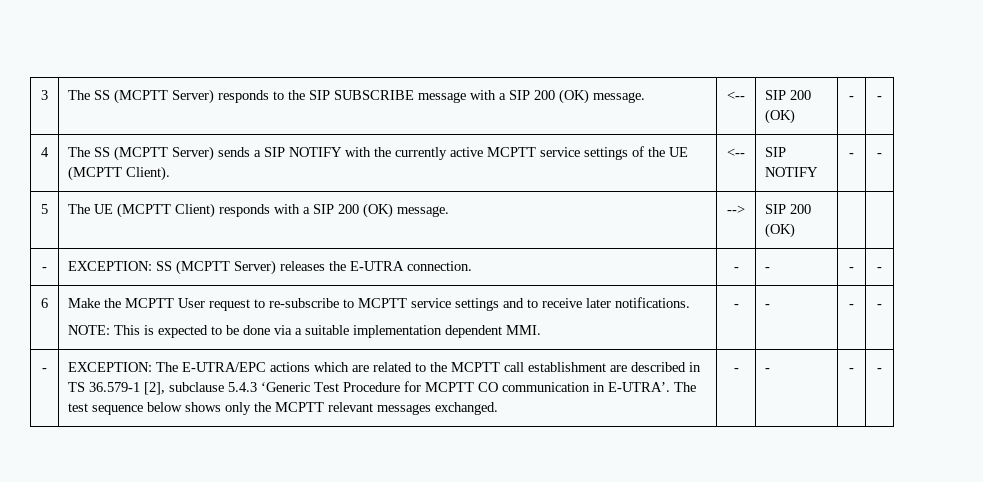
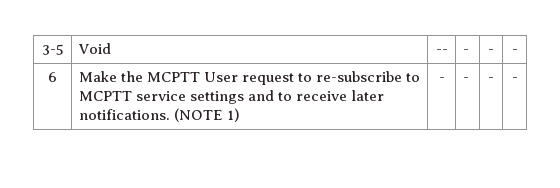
- 3 | The SS (MCPTT Server) responds to the SIP SUBSCRIBE message with a SIP 200 (OK) message. | <-- | SIP 200 (OK) | - | -
- 4 | The SS (MCPTT Server) sends a SIP NOTIFY with the currently active MCPTT service settings of the UE (MCPTT Client). | <-- | SIP NOTIFY | - | -
- 5 | The UE (MCPTT Client) responds with a SIP 200 (OK) message. | --> | SIP 200 (OK) | |
- - | EXCEPTION: SS (MCPTT Server) releases the E-UTRA connection. | - | - | - | -
+ 3-5 | Void | -- | - | - | -
- 6 | Make the MCPTT User request to re-subscribe to MCPTT service settings and to receive later notifications.
- NOTE: This is expected to be done via a suitable implementation dependent MMI. | - | - | - | -
- - | EXCEPTION: The E-UTRA/EPC actions which are related to the MCPTT call establishment are described in TS 36.579-1 [2], subclause 5.4.3 ‘Generic Test Procedure for MCPTT CO communication in E-UTRA’. The test sequence below shows only the MCPTT relevant messages exchanged. | - | - | - | -
+ 6 | Make the MCPTT User request to re-subscribe to MCPTT service settings and to receive later notifications. (NOTE 1) | - | - | - | -

